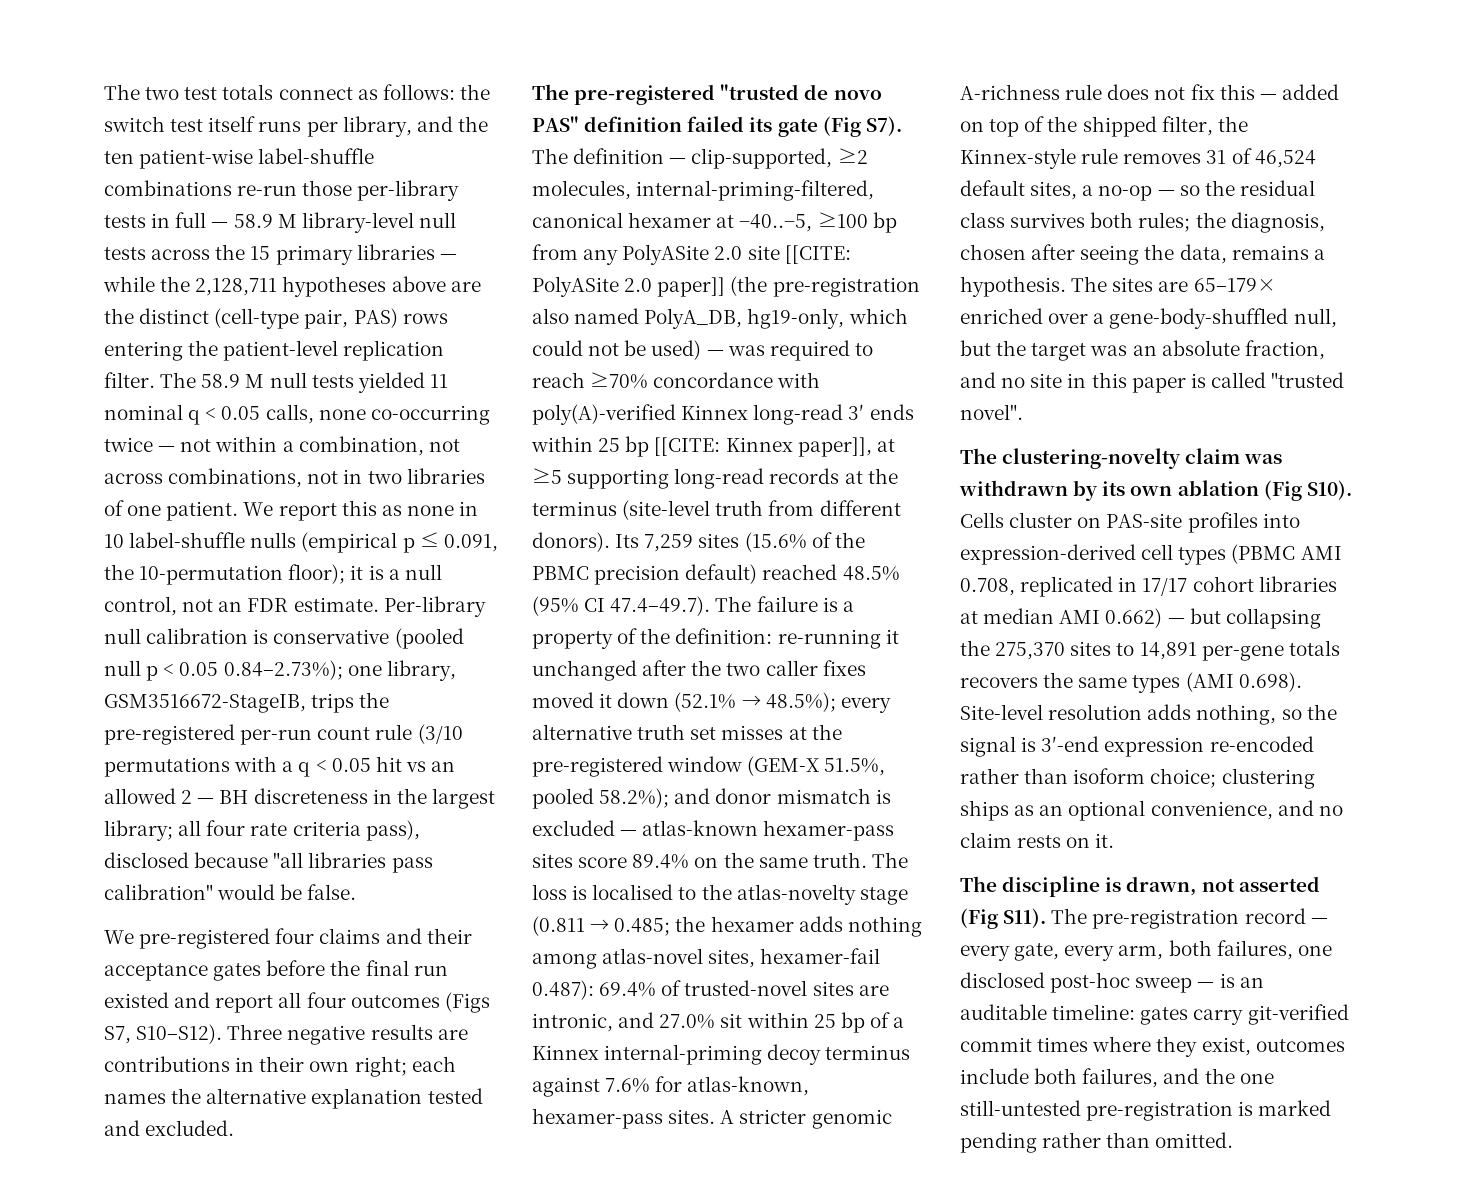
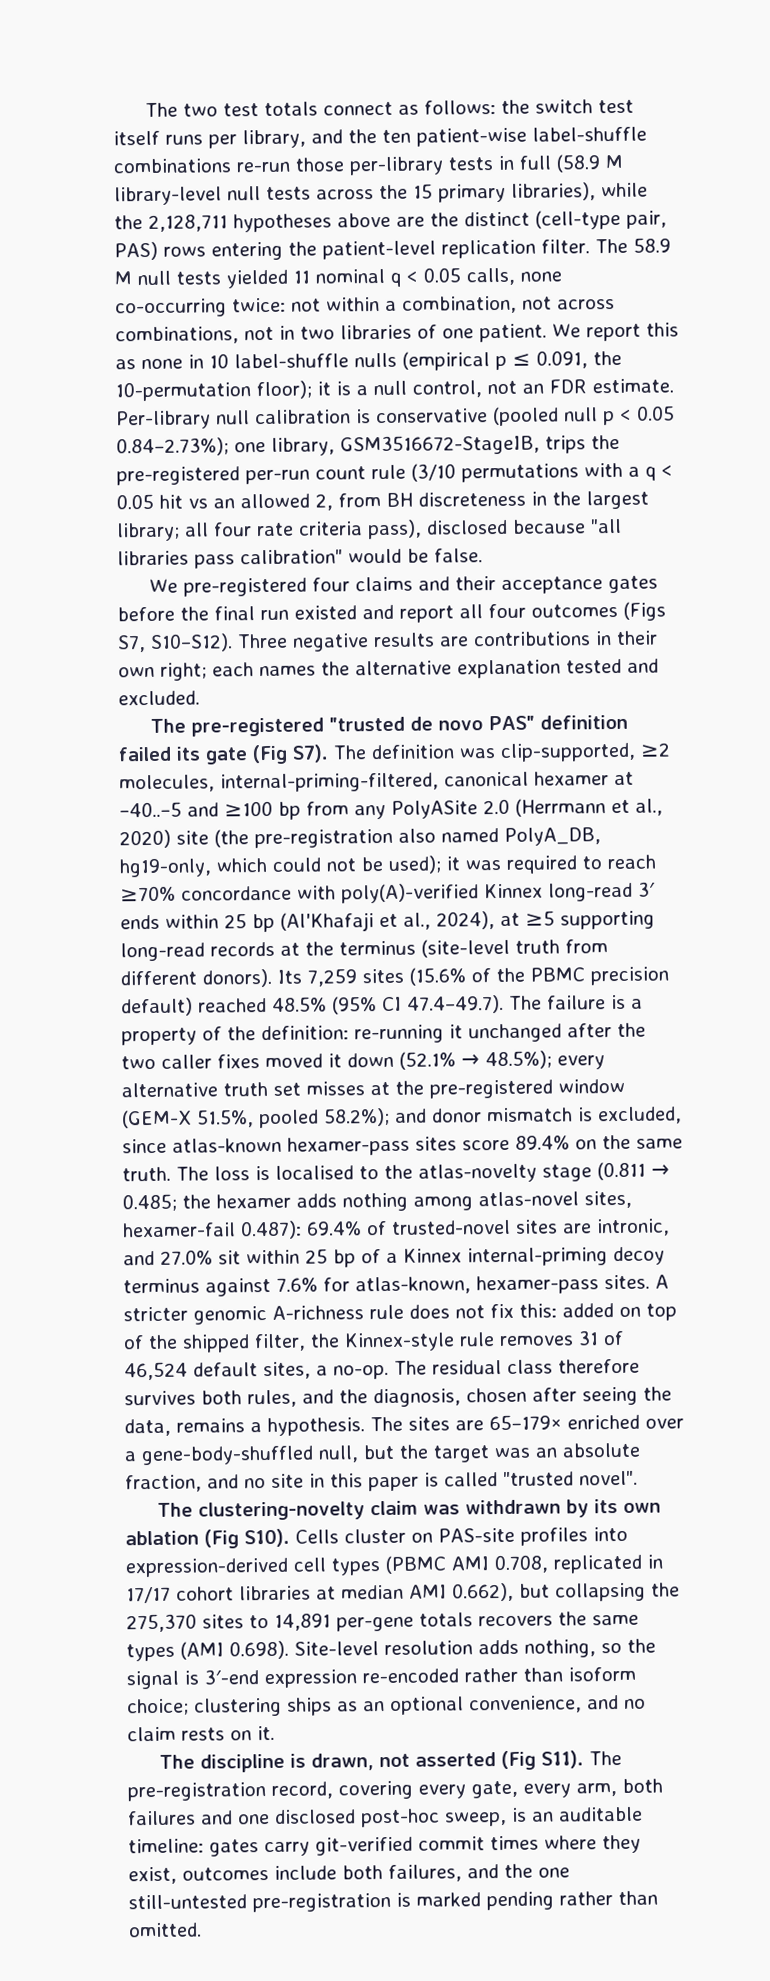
- The two test totals connect as follows: the switch test itself runs per library, and the ten patient-wise label-shuffle combinations re-run those per-library tests in full — 58.9 M library-level null tests across the 15 primary libraries — while the 2,128,711 hypotheses above are the distinct (cell-type pair, PAS) rows entering the patient-level replication filter.
+ The two test totals connect as follows: the switch test itself runs per library, and the ten patient-wise label-shuffle combinations re-run those per-library tests in full (58.9 M library-level null tests across the 15 primary libraries), while the 2,128,711 hypotheses above are the distinct (cell-type pair, PAS) rows entering the patient-level replication filter.
- The 58.9 M null tests yielded 11 nominal q < 0.05 calls, none co-occurring twice — not within a combination, not across combinations, not in two libraries of one patient.
+ The 58.9 M null tests yielded 11 nominal q < 0.05 calls, none co-occurring twice: not within a combination, not across combinations, not in two libraries of one patient.
- Per-library null calibration is conservative (pooled null p < 0.05 0.84–2.73%); one library, GSM3516672-StageIB, trips the pre-registered per-run count rule (3/10 permutations with a q < 0.05 hit vs an allowed 2 — BH discreteness in the largest library; all four rate criteria pass), disclosed because "all libraries pass calibration" would be false.
+ Per-library null calibration is conservative (pooled null p < 0.05 0.84–2.73%); one library, GSM3516672-StageIB, trips the pre-registered per-run count rule (3/10 permutations with a q < 0.05 hit vs an allowed 2, from BH discreteness in the largest library; all four rate criteria pass), disclosed because "all libraries pass calibration" would be false.
- The pre-registered "trusted de novo PAS" definition failed its gate (Fig S7). The definition — clip-supported, ≥2 molecules, internal-priming-filtered, canonical hexamer at −40..−5, ≥100 bp from any PolyASite 2.0 site [[CITE: PolyASite 2.0 paper]] (the pre-registration also named PolyA_DB, hg19-only, which could not be used) — was required to reach ≥70% concordance with poly(A)-verified Kinnex long-read 3′ ends within 25 bp [[CITE: Kinnex paper]], at ≥5 supporting long-read records at the terminus (site-level truth from different donors).
+ The pre-registered "trusted de novo PAS" definition failed its gate (Fig S7). The definition was clip-supported, ≥2 molecules, internal-priming-filtered, canonical hexamer at −40..−5 and ≥100 bp from any PolyASite 2.0 (Herrmann et al., 2020) site (the pre-registration also named PolyA_DB, hg19-only, which could not be used); it was required to reach ≥70% concordance with poly(A)-verified Kinnex long-read 3′ ends within 25 bp (Al'Khafaji et al., 2024), at ≥5 supporting long-read records at the terminus (site-level truth from different donors).
- and donor mismatch is excluded — atlas-known hexamer-pass sites score 89.4% on the same truth.
+ and donor mismatch is excluded, since atlas-known hexamer-pass sites score 89.4% on the same truth.
- A stricter genomic A-richness rule does not fix this — added on top of the shipped filter, the Kinnex-style rule removes 31 of 46,524 default sites, a no-op — so the residual class survives both rules; the diagnosis, chosen after seeing the data, remains a hypothesis.
+ A stricter genomic A-richness rule does not fix this: added on top of the shipped filter, the Kinnex-style rule removes 31 of 46,524 default sites, a no-op. The residual class therefore survives both rules, and the diagnosis, chosen after seeing the data, remains a hypothesis.
- Cells cluster on PAS-site profiles into expression-derived cell types (PBMC AMI 0.708, replicated in 17/17 cohort libraries at median AMI 0.662) — but collapsing the 275,370 sites to 14,891 per-gene totals recovers the same types (AMI 0.698). Site-level resolution adds nothing, so the signal is 3′-end expression re-encoded rather than isoform choice;
+ Cells cluster on PAS-site profiles into expression-derived cell types (PBMC AMI 0.708, replicated in 17/17 cohort libraries at median AMI 0.662), but collapsing the 275,370 sites to 14,891 per-gene totals recovers the same types (AMI 0.698). Site-level resolution adds nothing, so the signal is 3′-end expression re-encoded rather than isoform choice;
- The pre-registration record — every gate, every arm, both failures, one disclosed post-hoc sweep — is an auditable timeline: gates carry git-verified commit times where they exist, outcomes include both failures, and the one still-untested pre-registration is marked pending rather than omitted.
+ The pre-registration record, covering every gate, every arm, both failures and one disclosed post-hoc sweep, is an auditable timeline: gates carry git-verified commit times where they exist, outcomes include both failures, and the one still-untested pre-registration is marked pending rather than omitted.

